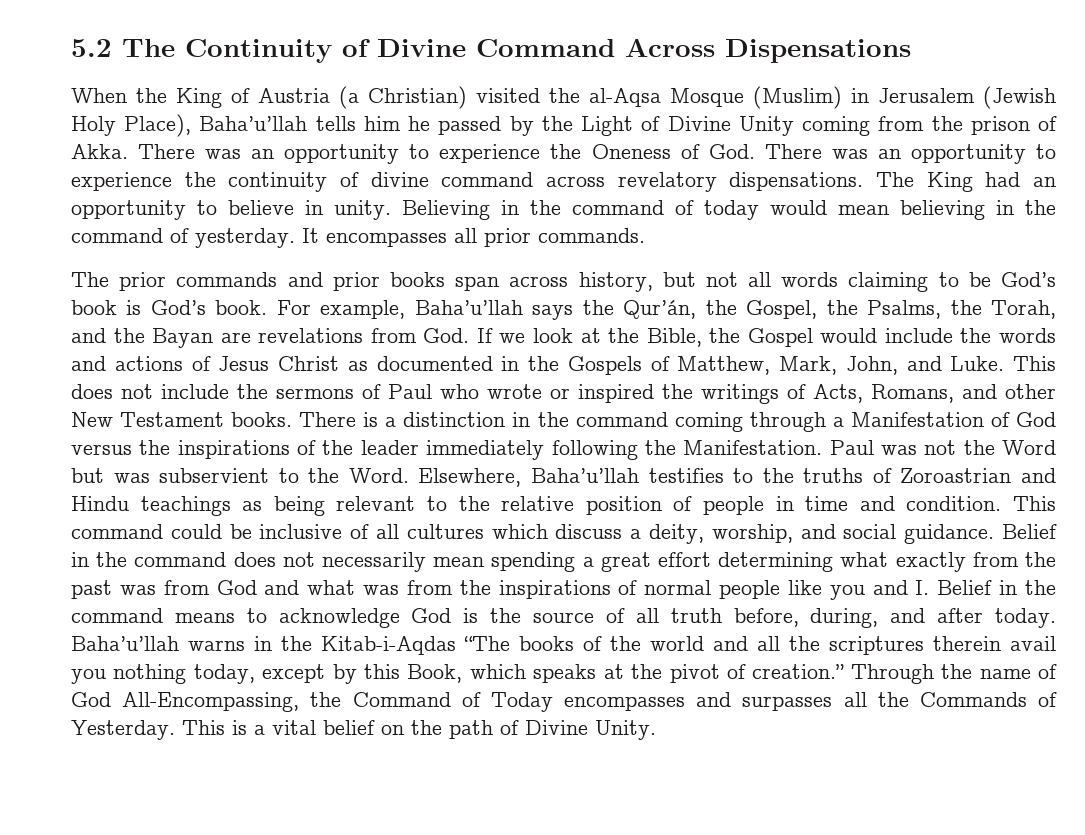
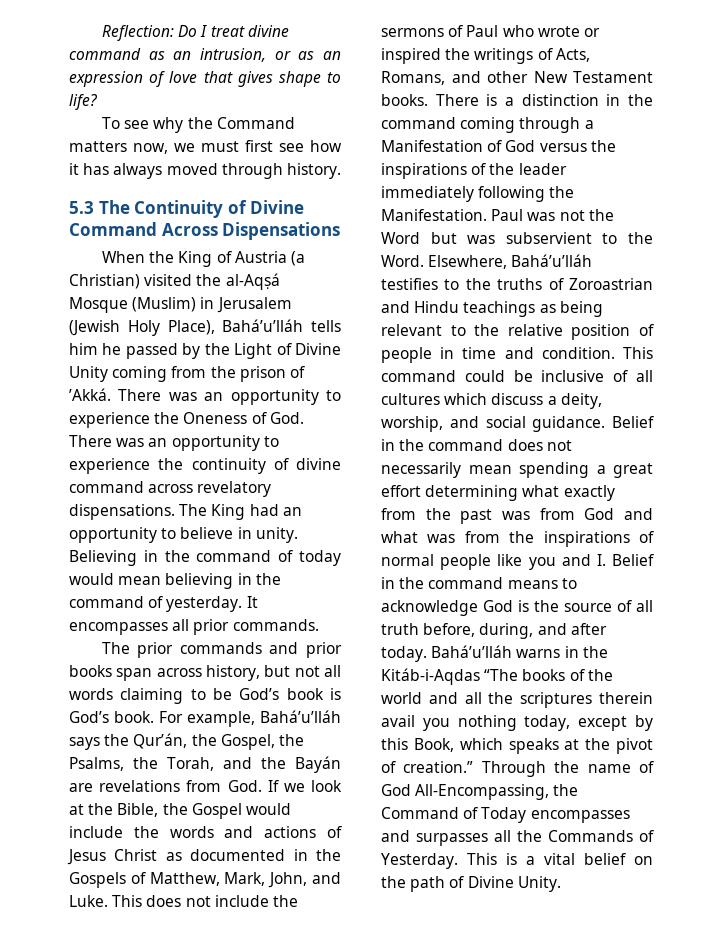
- 5.2 The Continuity of Divine Command Across Dispensations
+ Reflection: Do I treat divine command as an intrusion, or as an expression of love that gives shape to life?
+ To see why the Command matters now, we must first see how it has always moved through history.
+ 5.3 The Continuity of Divine Command Across Dispensations
- When the King of Austria (a Christian) visited the al-Aqsa Mosque (Muslim) in Jerusalem (Jewish Holy Place), Baha’u’llah tells him he passed by the Light of Divine Unity coming from the prison of Akka.
+ When the King of Austria (a Christian) visited the al-Aqṣá Mosque (Muslim) in Jerusalem (Jewish Holy Place), Bahá’u’lláh tells him he passed by the Light of Divine Unity coming from the prison of ’Akká.
- For example, Baha’u’llah says the Qur’án, the Gospel, the Psalms, the Torah, and the Bayan are revelations from God. If we look at the Bible, the Gospel would include the words and actions of Jesus Christ as documented in the Gospels of Matthew, Mark, John, and Luke.
+ For example, Bahá’u’lláh says the Qur’án, the Gospel, the Psalms, the Torah, and the Bayán are revelations from God. If we look at the Bible, the Gospel would include the words and actions of Jesus Christ as documented in the Gospels of Matthew, Mark, John, and Luke.
- Elsewhere, Baha’u’llah testifies to the truths of Zoroastrian and Hindu teachings as being relevant to the relative position of people in time and condition.
+ Elsewhere, Bahá’u’lláh testifies to the truths of Zoroastrian and Hindu teachings as being relevant to the relative position of people in time and condition.
- Baha’u’llah warns in the Kitab-i-Aqdas “The books of the world and all the scriptures therein avail you nothing today, except by this Book, which speaks at the pivot of creation.”
+ Bahá’u’lláh warns in the Kitáb-i-Aqdas “The books of the world and all the scriptures therein avail you nothing today, except by this Book, which speaks at the pivot of creation.”

